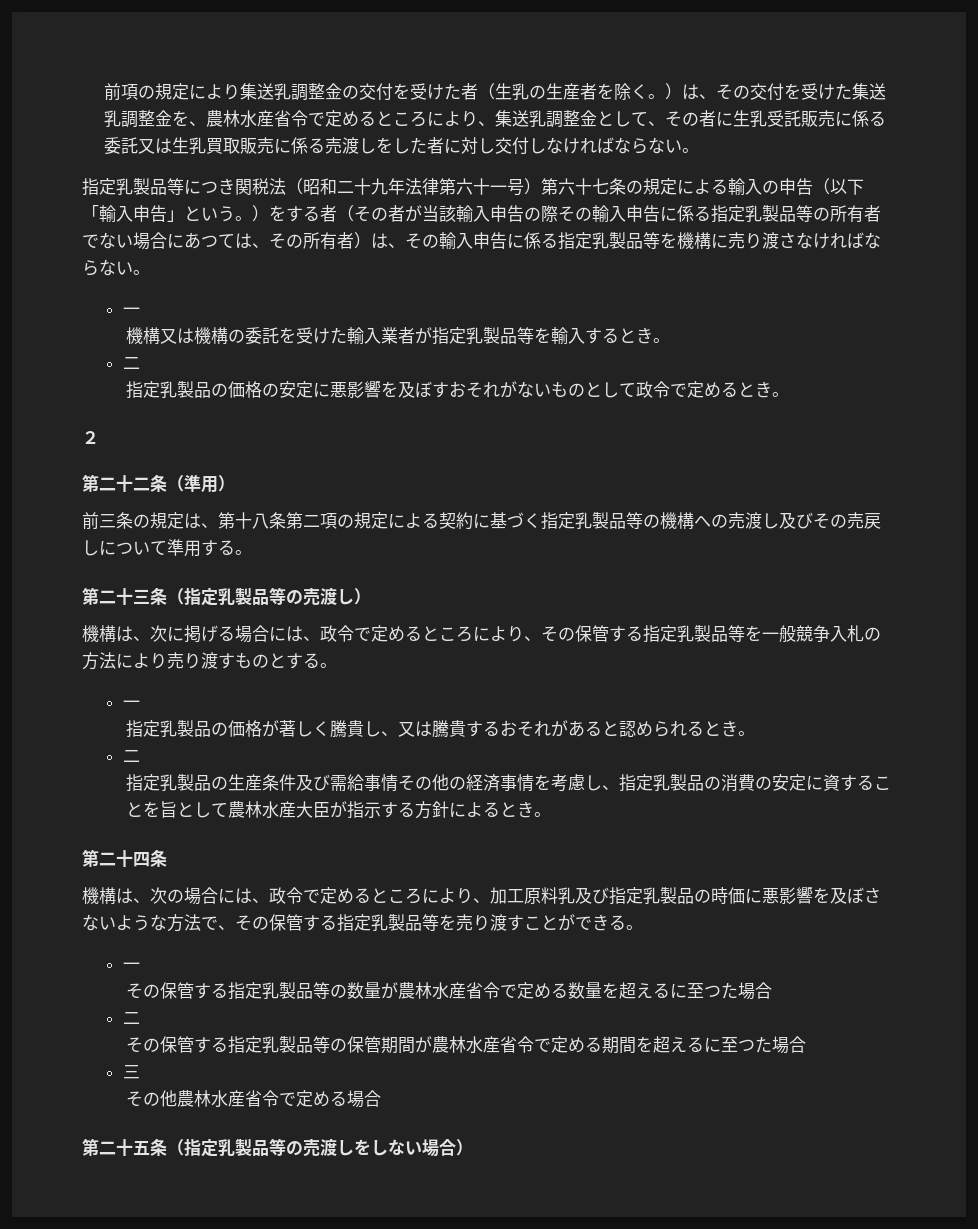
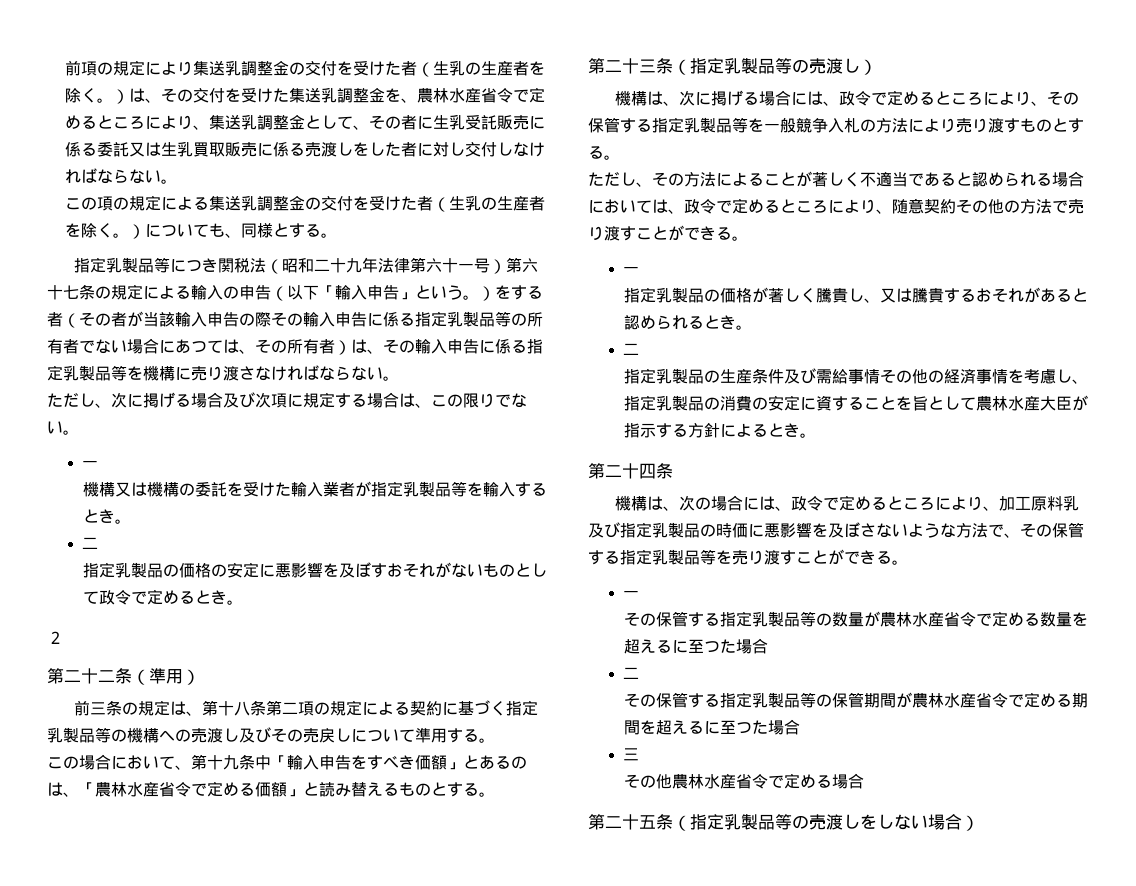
+ この項の規定による集送乳調整金の交付を受けた者（生乳の生産者を除く。）についても、同様とする。
+ ただし、次に掲げる場合及び次項に規定する場合は、この限りでない。
+ この場合において、第十九条中「輸入申告をすべき価額」とあるのは、「農林水産省令で定める価額」と読み替えるものとする。
+ ただし、その方法によることが著しく不適当であると認められる場合においては、政令で定めるところにより、随意契約その他の方法で売り渡すことができる。

